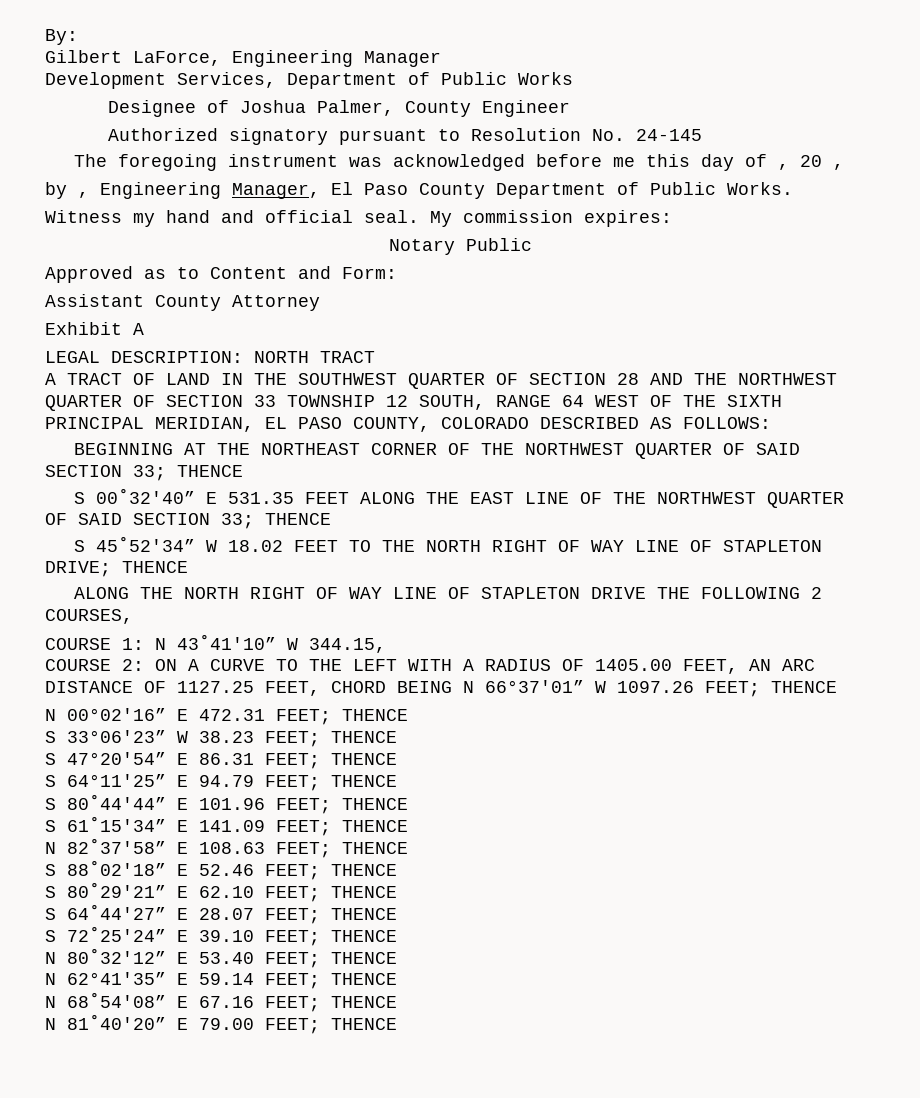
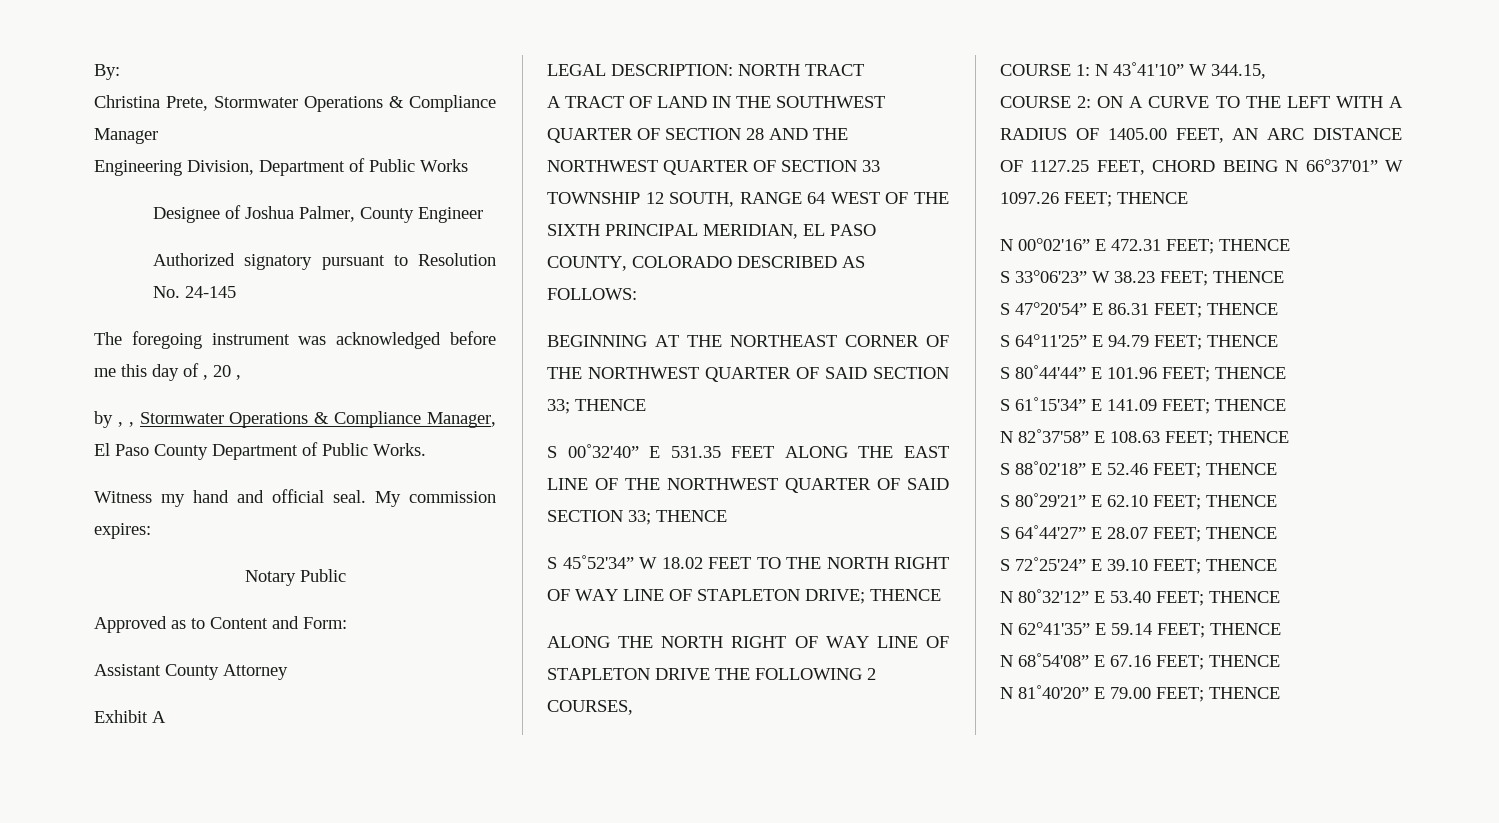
- Gilbert LaForce, Engineering Manager
+ Christina Prete, Stormwater Operations & Compliance Manager
- Development Services, Department of Public Works
+ Engineering Division, Department of Public Works
- by , Engineering Manager, El Paso County Department of Public Works.
+ by , , Stormwater Operations & Compliance Manager, El Paso County Department of Public Works.

